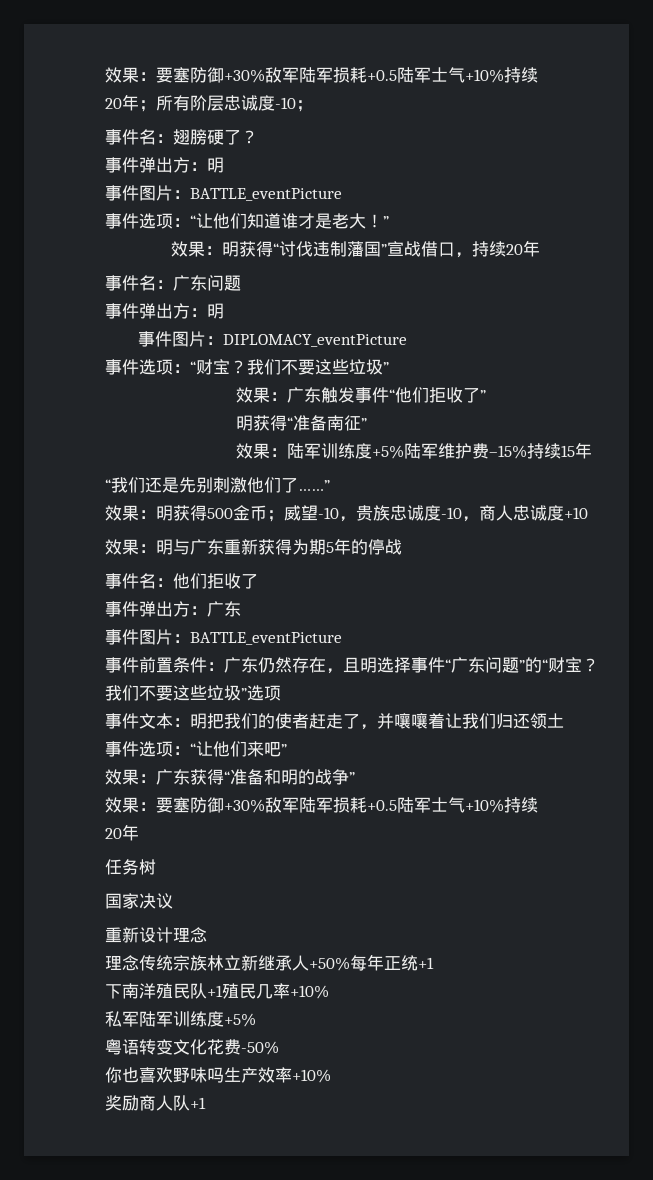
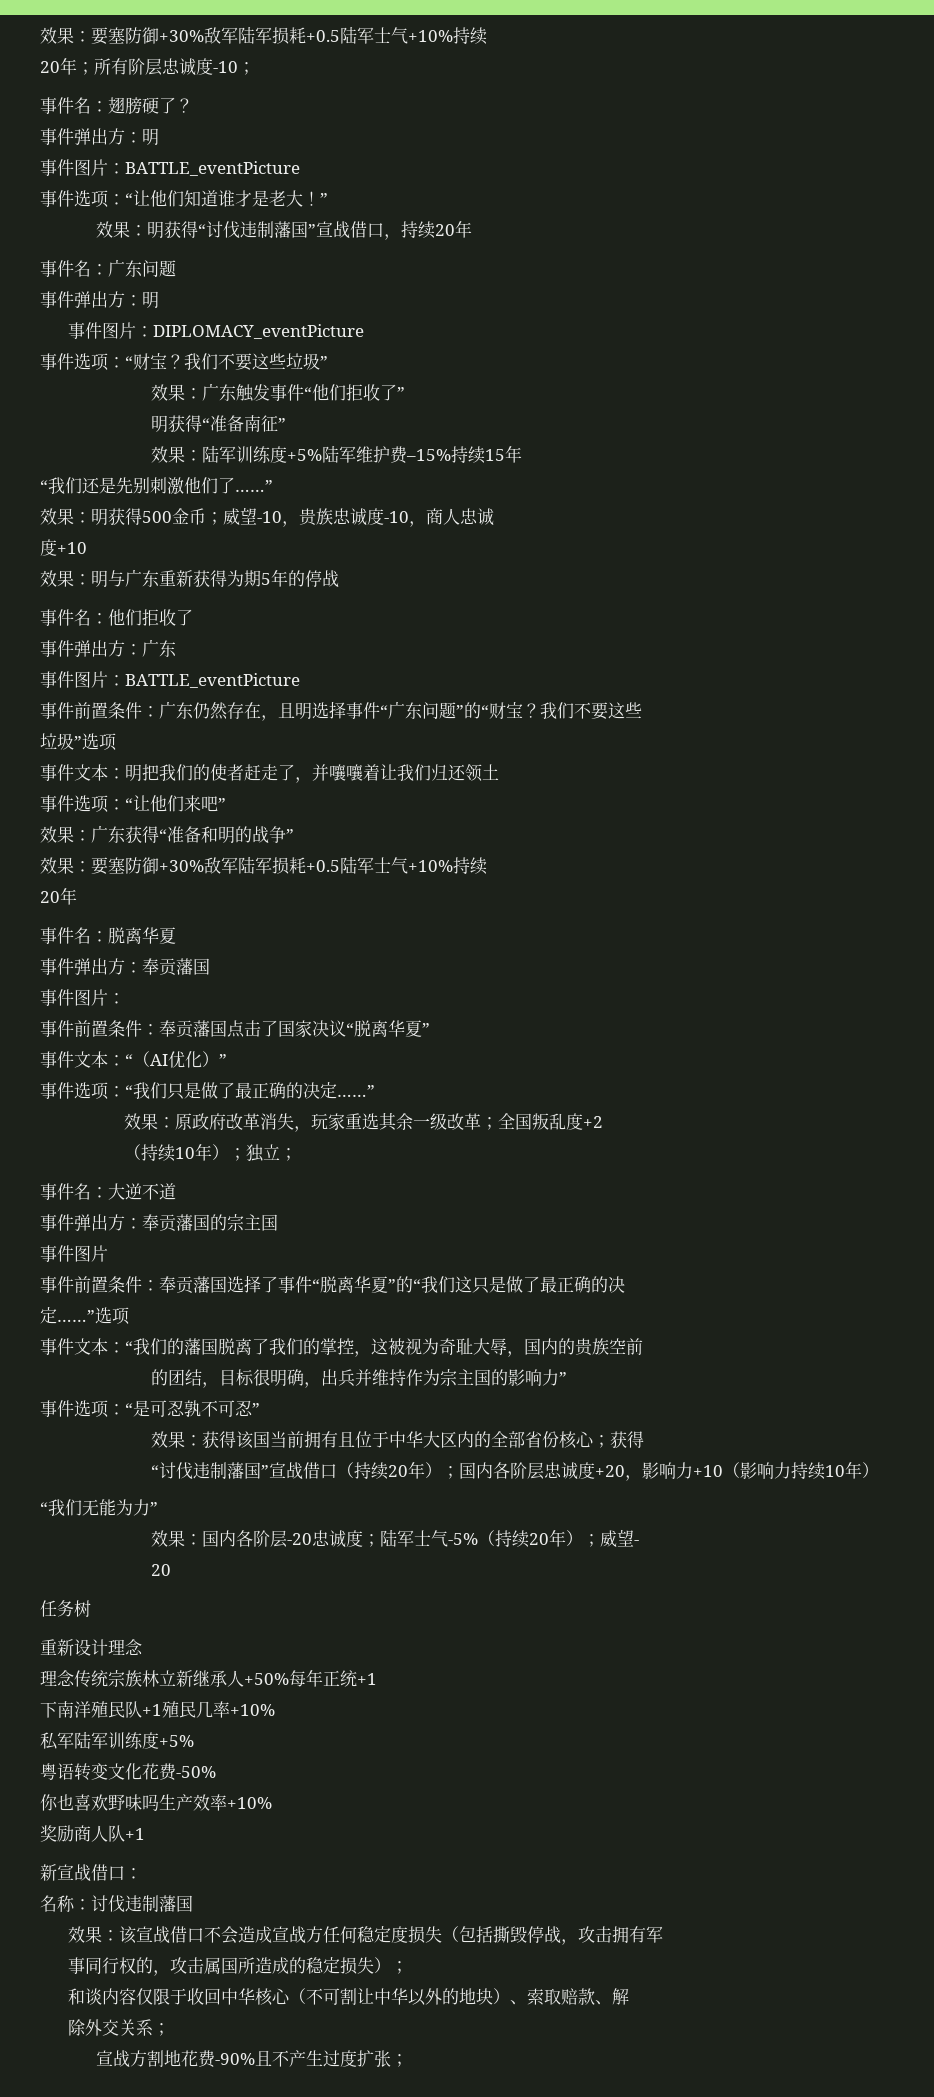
- 效果：明获得500金币；威望-10，贵族忠诚度-10，商人忠诚度+10
+ 效果：明获得500金币；威望-10，贵族忠诚度-10，商人忠诚
+ 度+10
- 事件前置条件：广东仍然存在，且明选择事件“广东问题”的“财宝？我们不要这些垃圾”选项
+ 事件前置条件：广东仍然存在，且明选择事件“广东问题”的“财宝？我们不要这些
+ 垃圾”选项
+ 事件名：脱离华夏
+ 事件弹出方：奉贡藩国
+ 事件图片：
+ 事件前置条件：奉贡藩国点击了国家决议“脱离华夏”
+ 事件文本：“（AI优化）”
+ 事件选项：“我们只是做了最正确的决定……”
+ 效果：原政府改革消失，玩家重选其余一级改革；全国叛乱度+2
+ （持续10年）；独立；
+ 事件名：大逆不道
+ 事件弹出方：奉贡藩国的宗主国
+ 事件图片
+ 事件前置条件：奉贡藩国选择了事件“脱离华夏”的“我们这只是做了最正确的决
+ 定……”选项
+ 事件文本：“我们的藩国脱离了我们的掌控，这被视为奇耻大辱，国内的贵族空前
+ 的团结，目标很明确，出兵并维持作为宗主国的影响力”
+ 事件选项：“是可忍孰不可忍”
+ 效果：获得该国当前拥有且位于中华大区内的全部省份核心；获得
+ “讨伐违制藩国”宣战借口（持续20年）；国内各阶层忠诚度+20，影响力+10（影响力持续10年）
+ “我们无能为力”
+ 效果：国内各阶层-20忠诚度；陆军士气-5%（持续20年）；威望-
+ 20
  任务树
- 国家决议
+ 新宣战借口：
+ 名称：讨伐违制藩国
+ 效果：该宣战借口不会造成宣战方任何稳定度损失（包括撕毁停战，攻击拥有军
+ 事同行权的，攻击属国所造成的稳定损失）；
+ 和谈内容仅限于收回中华核心（不可割让中华以外的地块）、索取赔款、解
+ 除外交关系；
+ 宣战方割地花费-90%且不产生过度扩张；

